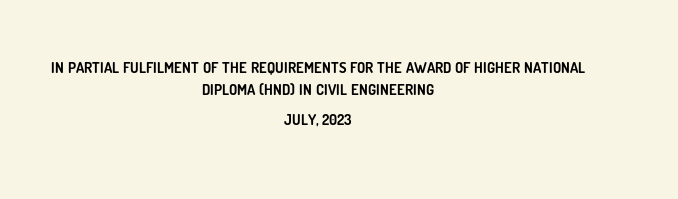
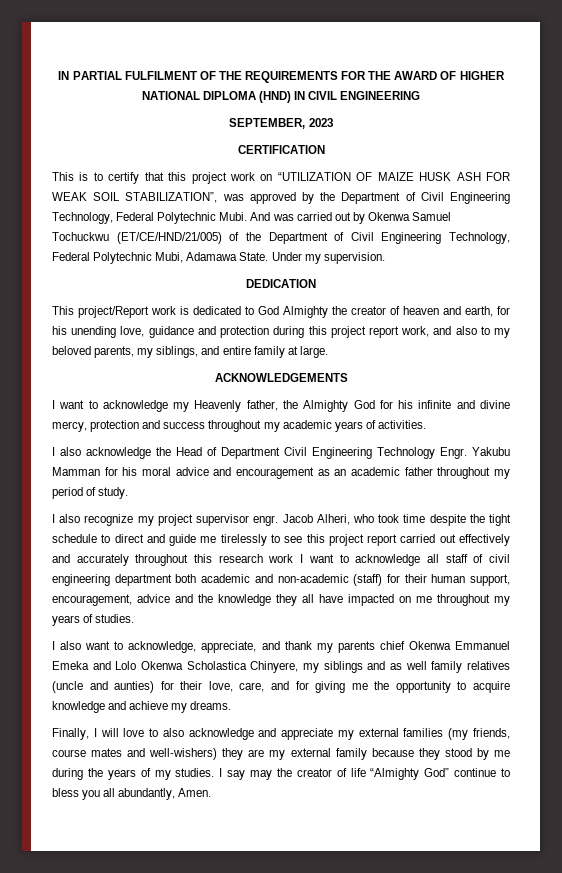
- JULY, 2023
+ SEPTEMBER, 2023
+ CERTIFICATION
+ This is to certify that this project work on “UTILIZATION OF MAIZE HUSK ASH FOR WEAK SOIL STABILIZATION”, was approved by the Department of Civil Engineering Technology, Federal Polytechnic Mubi. And was carried out by Okenwa Samuel Tochuckwu (ET/CE/HND/21/005) of the Department of Civil Engineering Technology, Federal Polytechnic Mubi, Adamawa State. Under my supervision.
+ DEDICATION
+ This project/Report work is dedicated to God Almighty the creator of heaven and earth, for his unending love, guidance and protection during this project report work, and also to my beloved parents, my siblings, and entire family at large.
+ ACKNOWLEDGEMENTS
+ I want to acknowledge my Heavenly father, the Almighty God for his infinite and divine mercy, protection and success throughout my academic years of activities.
+ I also acknowledge the Head of Department Civil Engineering Technology Engr. Yakubu Mamman for his moral advice and encouragement as an academic father throughout my period of study.
+ I also recognize my project supervisor engr. Jacob Alheri, who took time despite the tight schedule to direct and guide me tirelessly to see this project report carried out effectively and accurately throughout this research work I want to acknowledge all staff of civil engineering department both academic and non-academic (staff) for their human support, encouragement, advice and the knowledge they all have impacted on me throughout my years of studies.
+ I also want to acknowledge, appreciate, and thank my parents chief Okenwa Emmanuel Emeka and Lolo Okenwa Scholastica Chinyere, my siblings and as well family relatives (uncle and aunties) for their love, care, and for giving me the opportunity to acquire knowledge and achieve my dreams.
+ Finally, I will love to also acknowledge and appreciate my external families (my friends, course mates and well-wishers) they are my external family because they stood by me during the years of my studies. I say may the creator of life “Almighty God” continue to bless you all abundantly, Amen.

